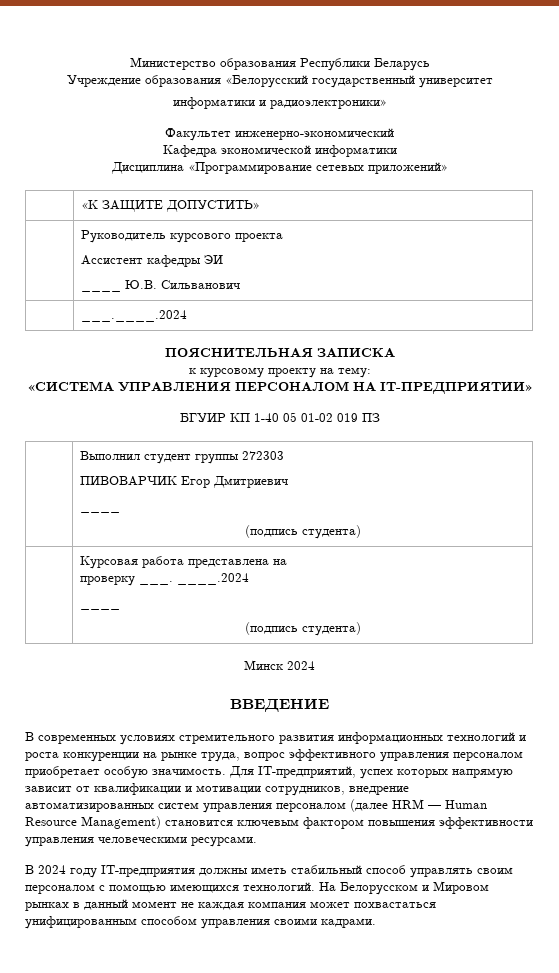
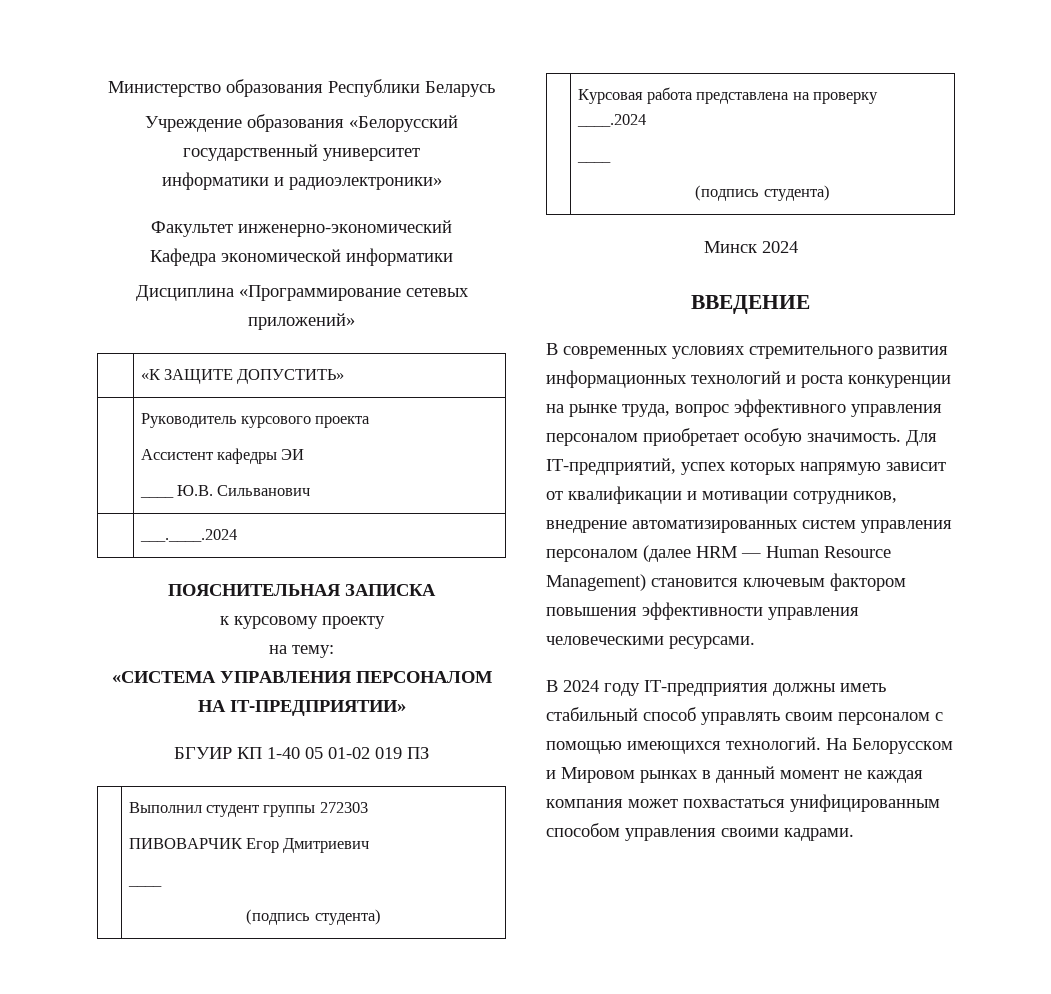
- к курсовому проекту на тему:
+ к курсовому проекту
+ на тему:
- | Курсовая работа представлена на
- проверку ___. ____.2024
+ | Курсовая работа представлена на проверку ____.2024

